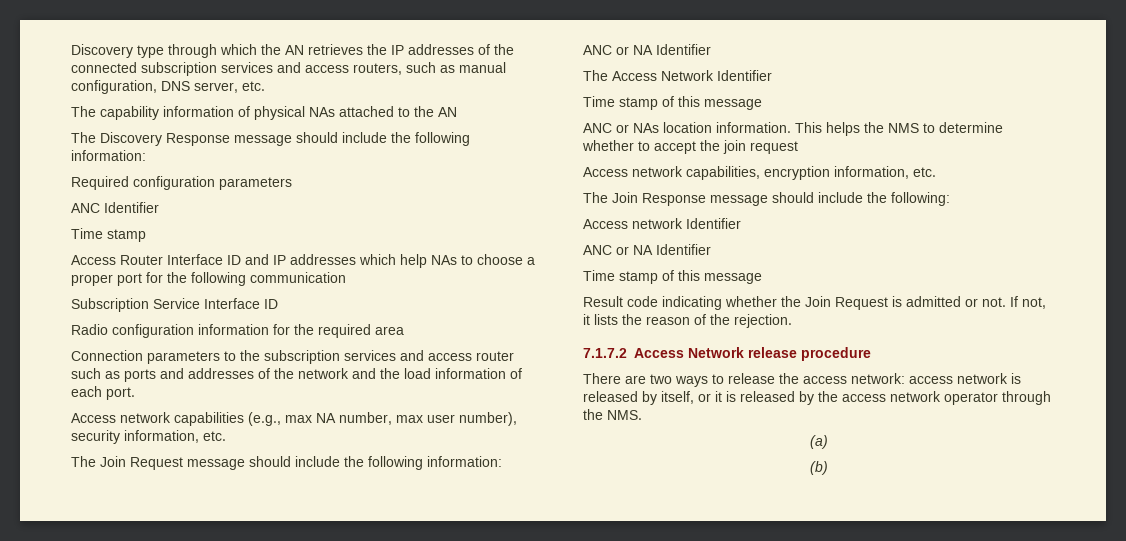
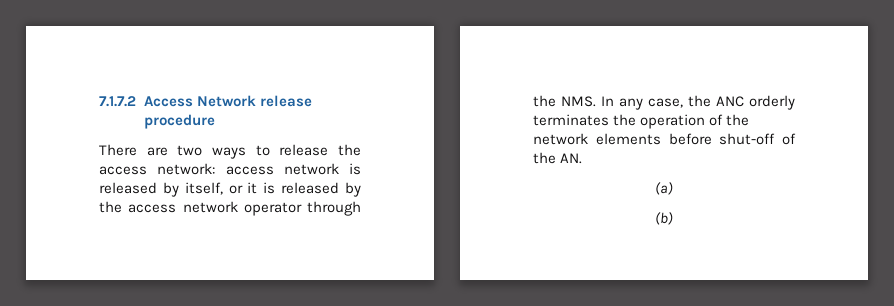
- Discovery type through which the AN retrieves the IP addresses of the connected subscription services and access routers, such as manual configuration, DNS server, etc.
- The capability information of physical NAs attached to the AN
- The Discovery Response message should include the following information:
- Required configuration parameters
- ANC Identifier
- Time stamp
- Access Router Interface ID and IP addresses which help NAs to choose a proper port for the following communication
- Subscription Service Interface ID
- Radio configuration information for the required area
- Connection parameters to the subscription services and access router such as ports and addresses of the network and the load information of each port.
- Access network capabilities (e.g., max NA number, max user number), security information, etc.
- The Join Request message should include the following information:
- ANC or NA Identifier
- The Access Network Identifier
- Time stamp of this message
- ANC or NAs location information. This helps the NMS to determine whether to accept the join request
- Access network capabilities, encryption information, etc.
- The Join Response message should include the following:
- Access network Identifier
- ANC or NA Identifier
- Time stamp of this message
- Result code indicating whether the Join Request is admitted or not. If not, it lists the reason of the rejection.
- There are two ways to release the access network: access network is released by itself, or it is released by the access network operator through the NMS.
+ There are two ways to release the access network: access network is released by itself, or it is released by the access network operator through the NMS. In any case, the ANC orderly terminates the operation of the network elements before shut-off of the AN.

